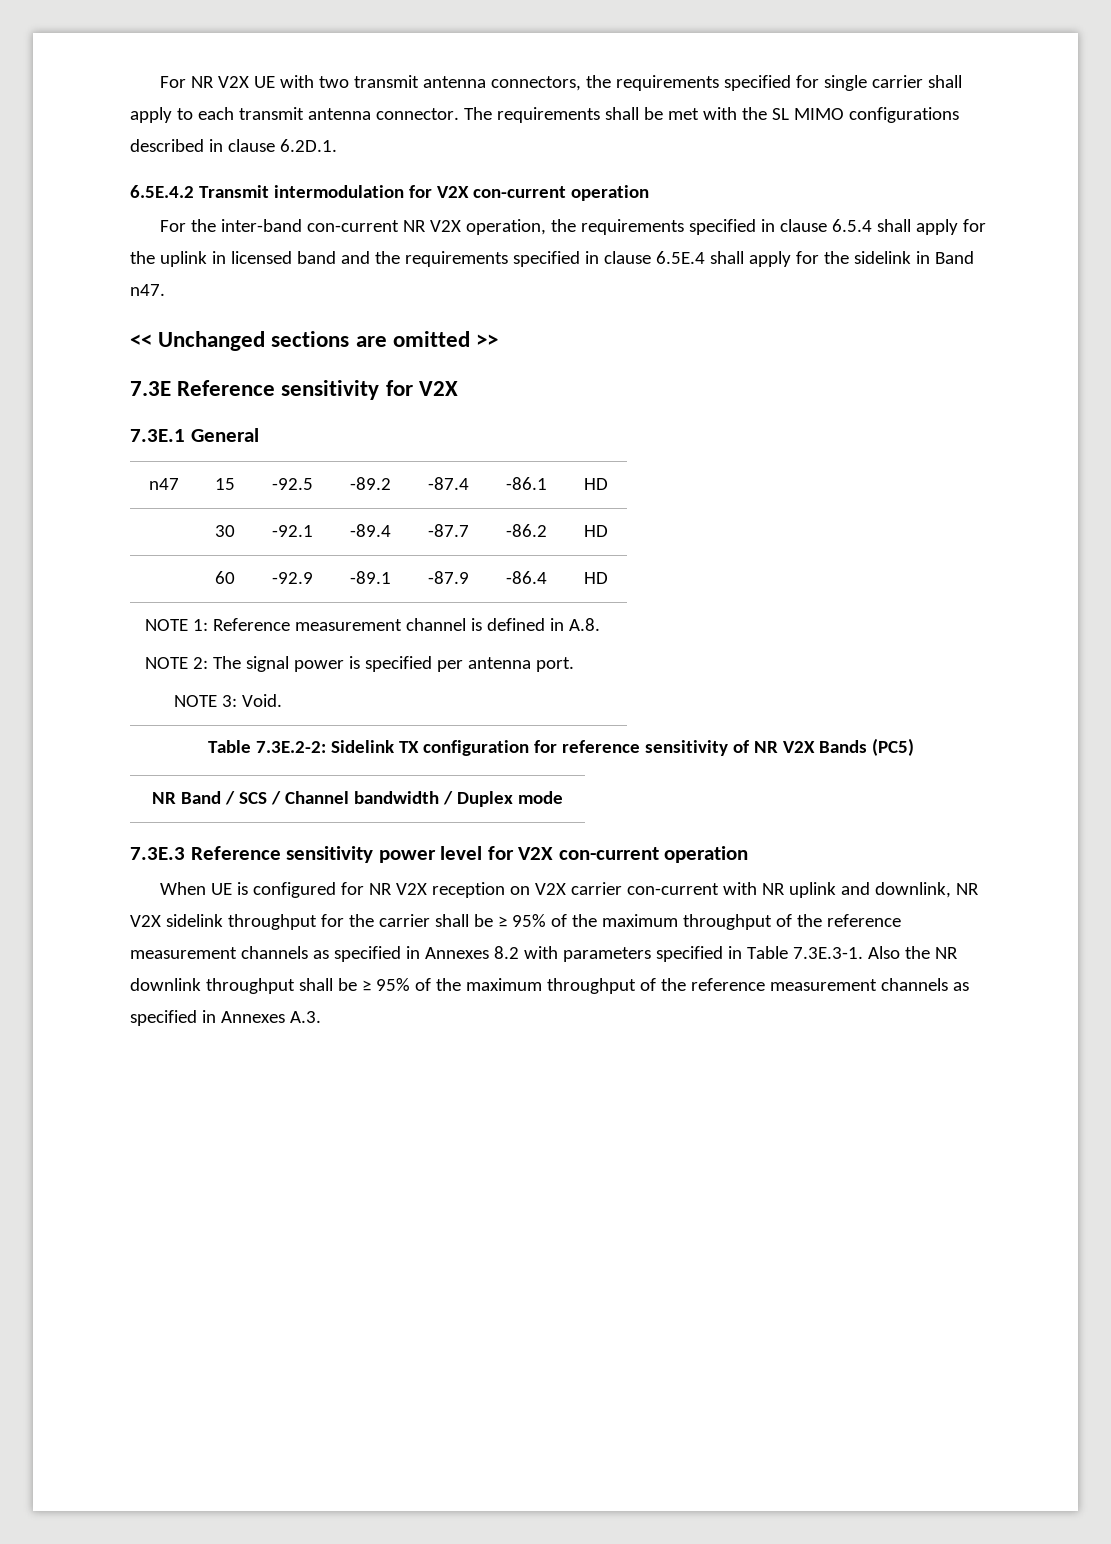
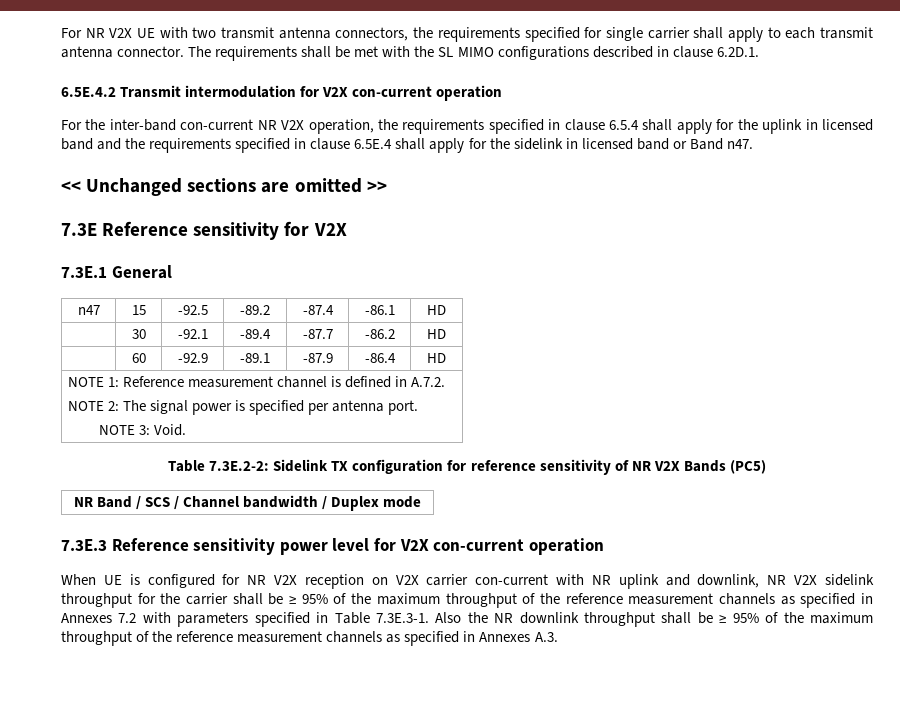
- For the inter-band con-current NR V2X operation, the requirements specified in clause 6.5.4 shall apply for the uplink in licensed band and the requirements specified in clause 6.5E.4 shall apply for the sidelink in Band n47.
+ For the inter-band con-current NR V2X operation, the requirements specified in clause 6.5.4 shall apply for the uplink in licensed band and the requirements specified in clause 6.5E.4 shall apply for the sidelink in licensed band or Band n47.
- NOTE 1: Reference measurement channel is defined in A.8.
+ NOTE 1: Reference measurement channel is defined in A.7.2.
- When UE is configured for NR V2X reception on V2X carrier con-current with NR uplink and downlink, NR V2X sidelink throughput for the carrier shall be ≥ 95% of the maximum throughput of the reference measurement channels as specified in Annexes 8.2 with parameters specified in Table 7.3E.3-1. Also the NR downlink throughput shall be ≥ 95% of the maximum throughput of the reference measurement channels as specified in Annexes A.3.
+ When UE is configured for NR V2X reception on V2X carrier con-current with NR uplink and downlink, NR V2X sidelink throughput for the carrier shall be ≥ 95% of the maximum throughput of the reference measurement channels as specified in Annexes 7.2 with parameters specified in Table 7.3E.3-1. Also the NR downlink throughput shall be ≥ 95% of the maximum throughput of the reference measurement channels as specified in Annexes A.3.

